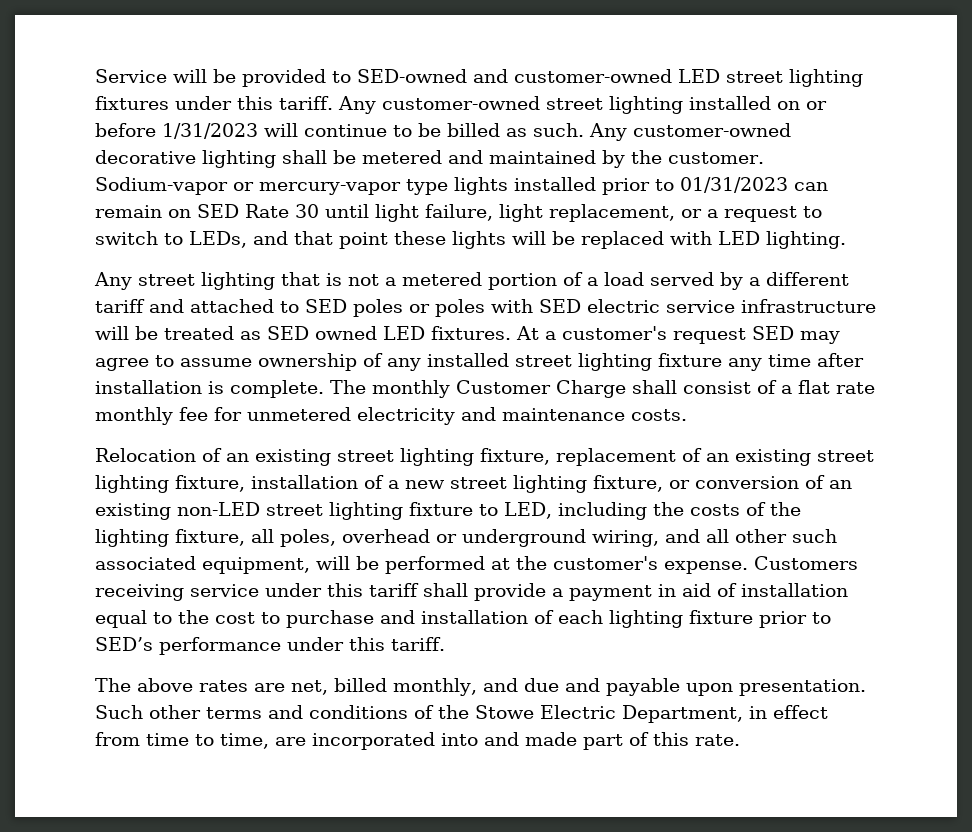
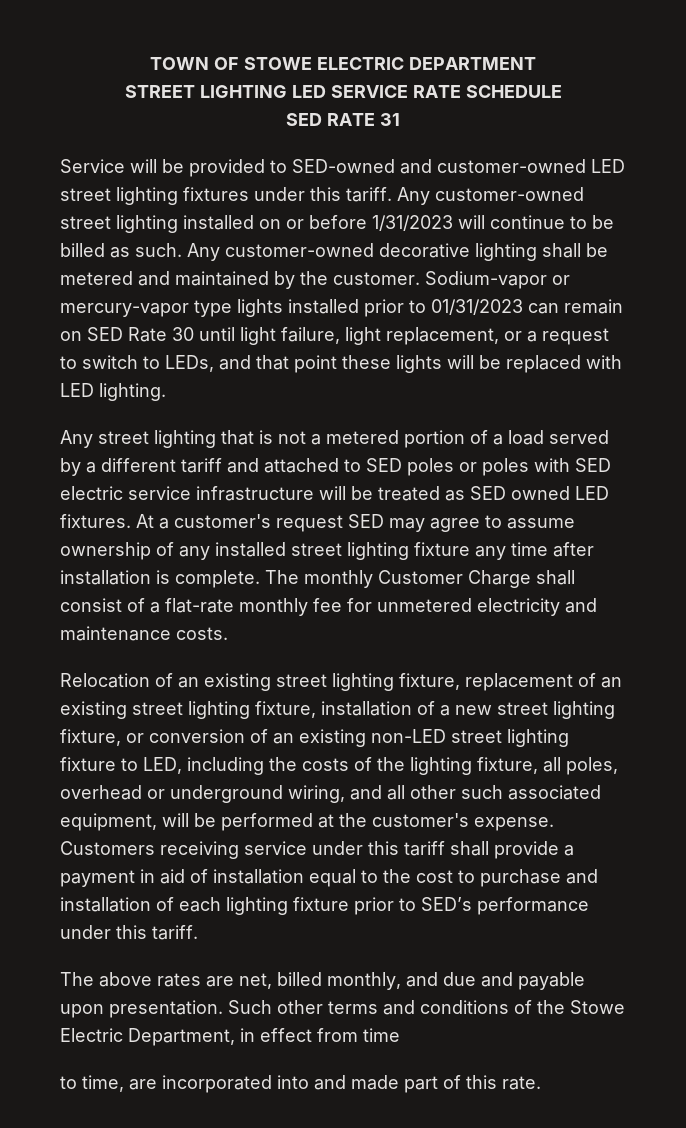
+ TOWN OF STOWE ELECTRIC DEPARTMENT
+ STREET LIGHTING LED SERVICE RATE SCHEDULE
+ SED RATE 31
- The monthly Customer Charge shall consist of a flat rate monthly fee for unmetered electricity and maintenance costs.
+ The monthly Customer Charge shall consist of a flat-rate monthly fee for unmetered electricity and maintenance costs.
- Such other terms and conditions of the Stowe Electric Department, in effect from time to time, are incorporated into and made part of this rate.
+ Such other terms and conditions of the Stowe Electric Department, in effect from time
+ to time, are incorporated into and made part of this rate.

